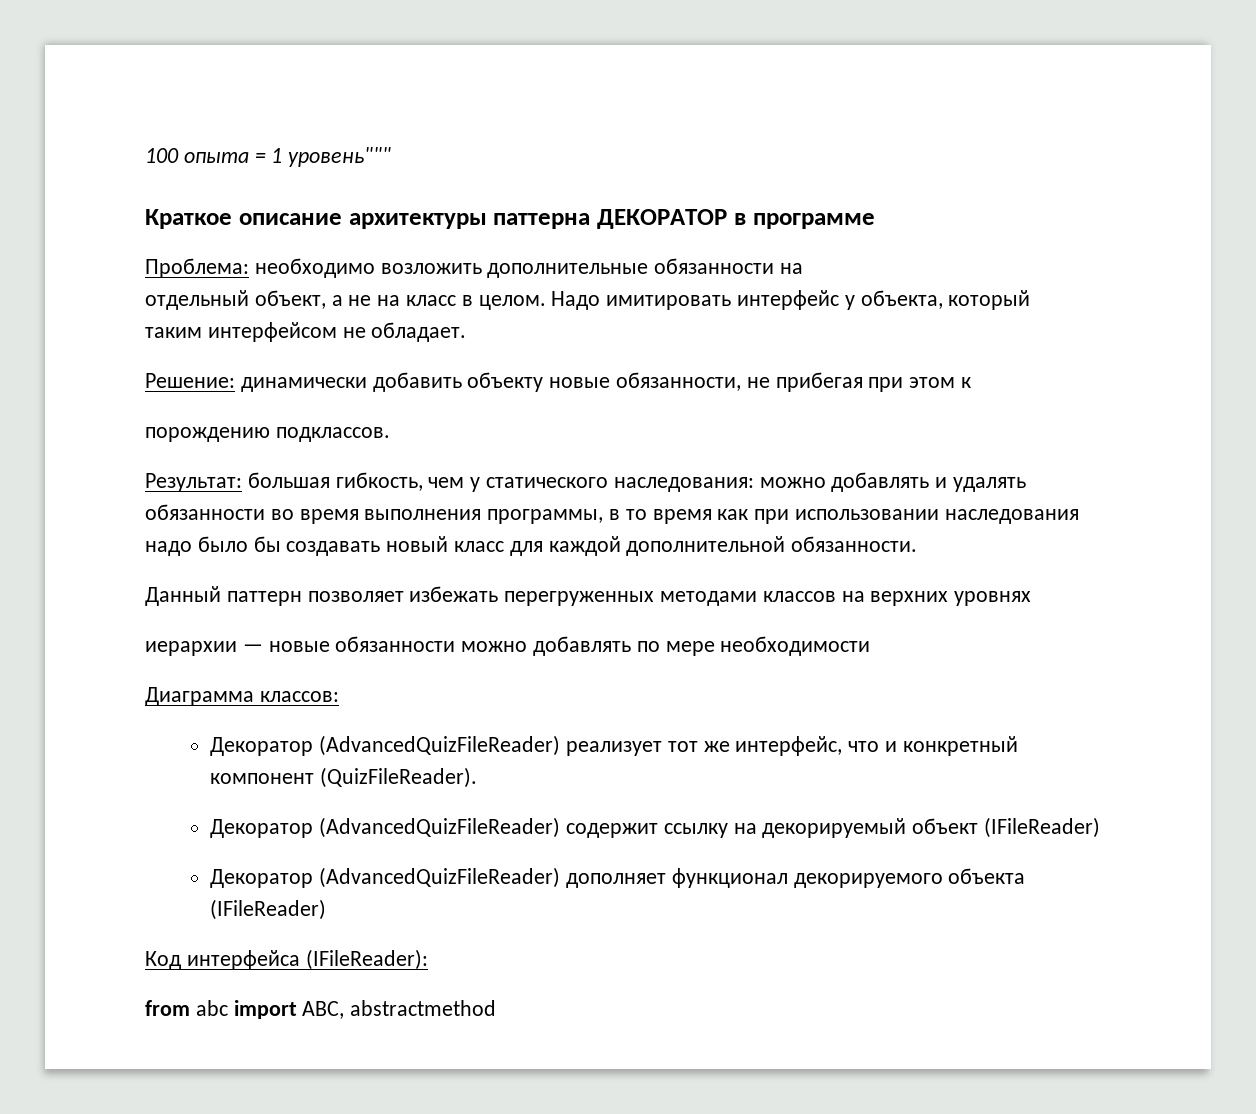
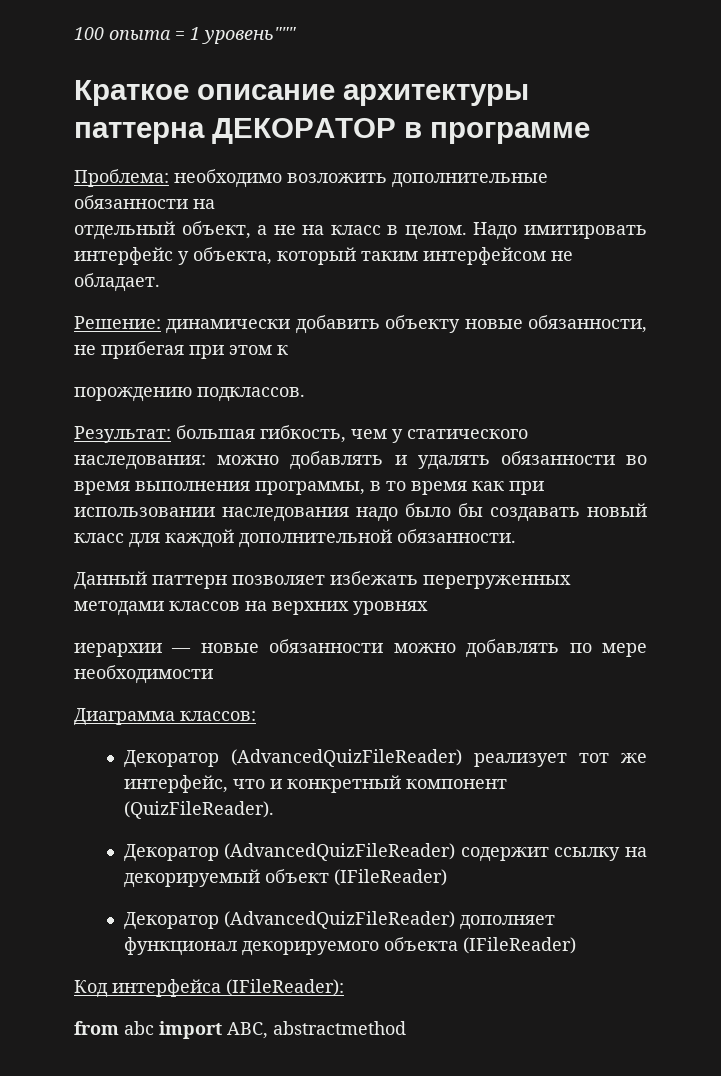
- Надо имитировать интерфейс у объекта, который
- таким интерфейсом не обладает.
+ Надо имитировать интерфейс у объекта, который таким интерфейсом не обладает.

